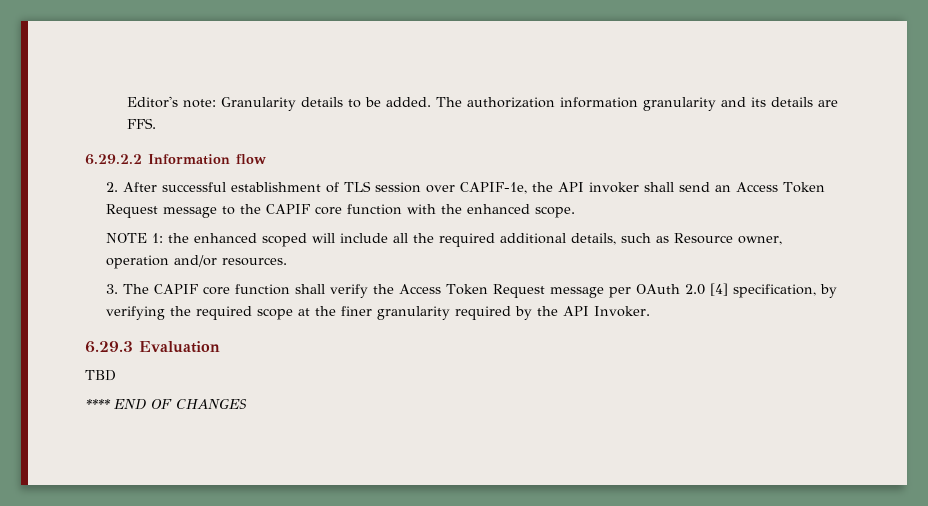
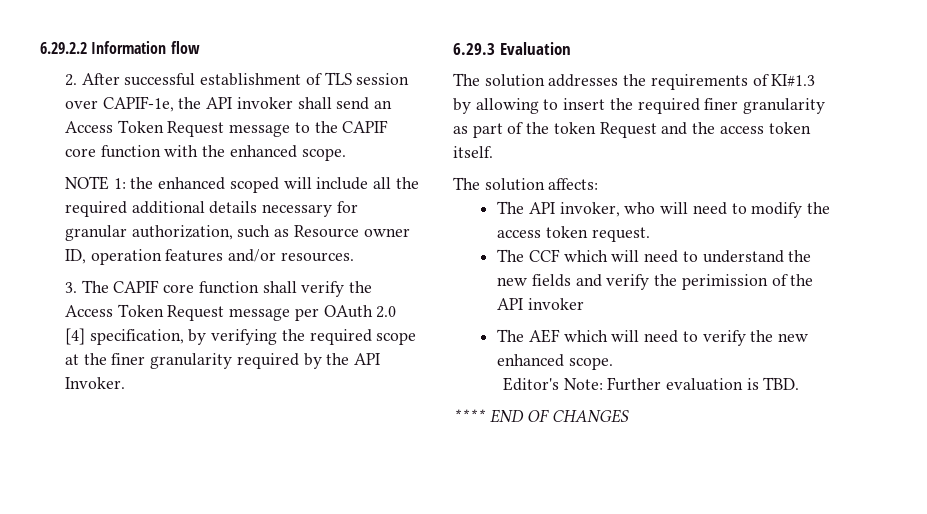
- Editor's note: Granularity details to be added. The authorization information granularity and its details are FFS.
- NOTE 1: the enhanced scoped will include all the required additional details, such as Resource owner, operation and/or resources.
+ NOTE 1: the enhanced scoped will include all the required additional details necessary for granular authorization, such as Resource owner ID, operation features and/or resources.
- TBD
+ The solution addresses the requirements of KI#1.3 by allowing to insert the required finer granularity as part of the token Request and the access token itself.
+ The solution affects:
+ The API invoker, who will need to modify the access token request.
+ The CCF which will need to understand the new fields and verify the perimission of the API invoker
+ The AEF which will need to verify the new enhanced scope.
+ Editor's Note: Further evaluation is TBD.

